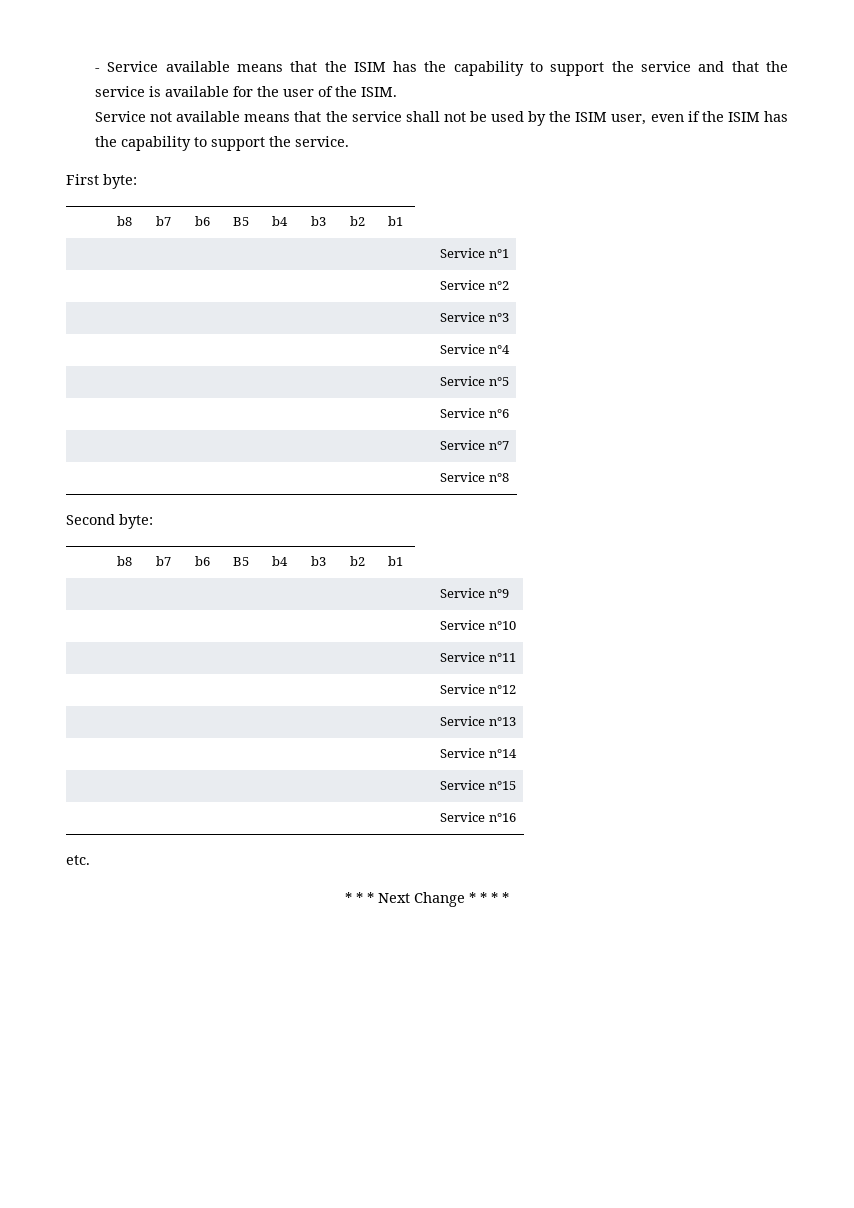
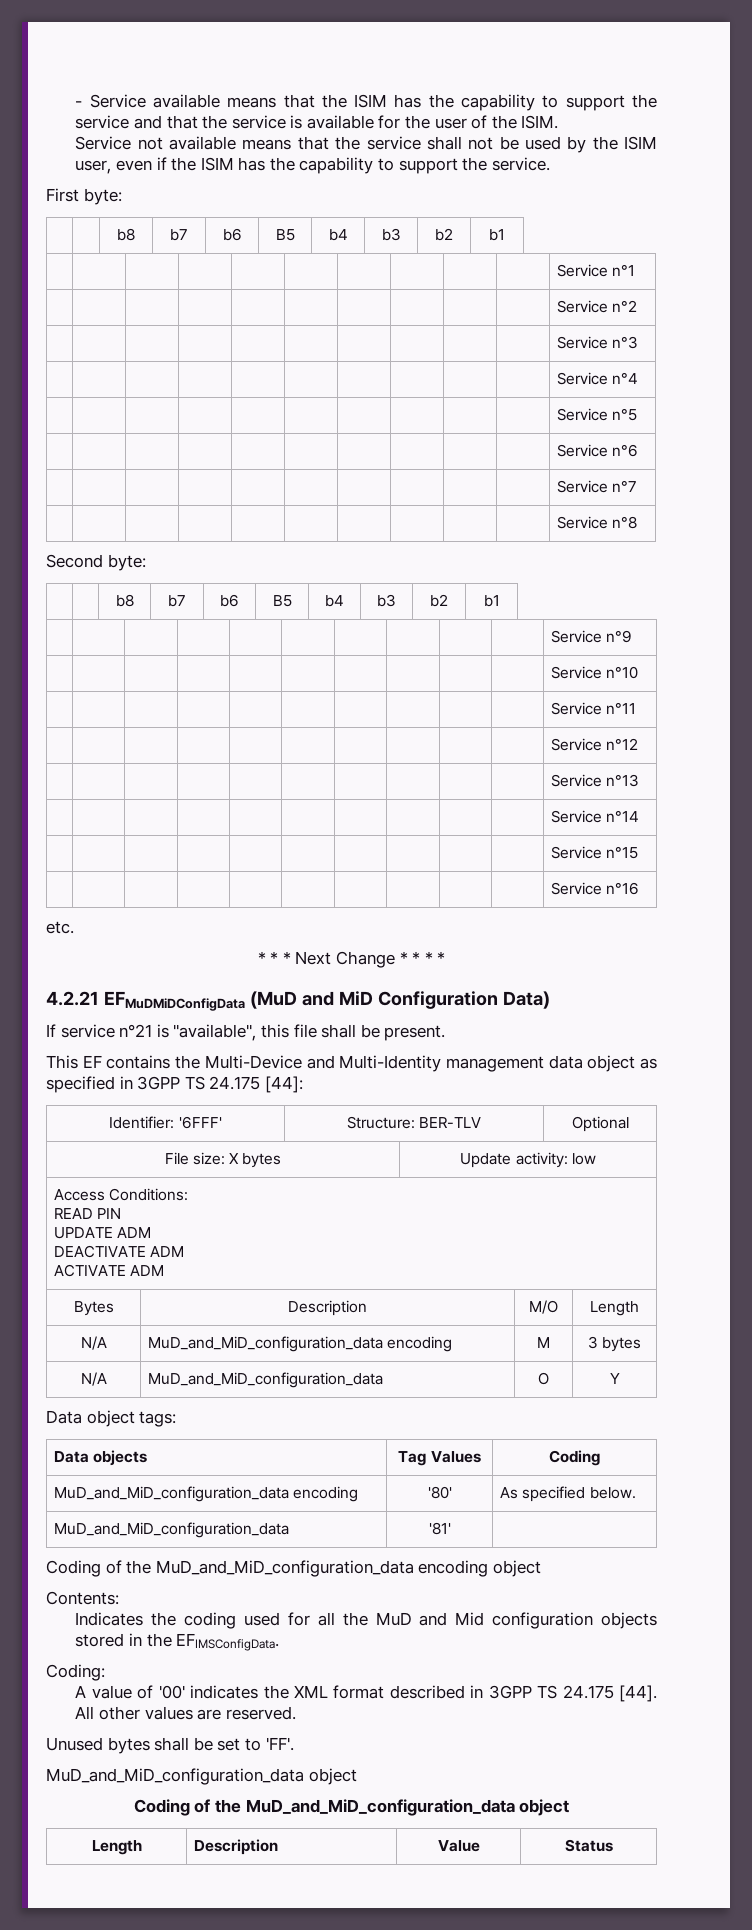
+ 4.2.21 EFMuDMiDConfigData (MuD and MiD Configuration Data)
+ If service n°21 is "available", this file shall be present.
+ This EF contains the Multi-Device and Multi-Identity management data object as specified in 3GPP TS 24.175 [44]:
+ Identifier: '6FFF' | Structure: BER-TLV | Optional
+ File size: X bytes | Update activity: low
+ Access Conditions:
+ READ PIN
+ UPDATE ADM
+ DEACTIVATE ADM
+ ACTIVATE ADM
+ Bytes | Description | M/O | Length
+ N/A | MuD_and_MiD_configuration_data encoding | M | 3 bytes
+ N/A | MuD_and_MiD_configuration_data | O | Y
+ Data object tags:
+ Data objects | Tag Values | Coding
+ MuD_and_MiD_configuration_data encoding | '80' | As specified below.
+ MuD_and_MiD_configuration_data | '81' |
+ Coding of the MuD_and_MiD_configuration_data encoding object
+ Contents:
+ Indicates the coding used for all the MuD and Mid configuration objects stored in the EFIMSConfigData.
+ Coding:
+ A value of '00' indicates the XML format described in 3GPP TS 24.175 [44]. All other values are reserved.
+ Unused bytes shall be set to 'FF'.
+ MuD_and_MiD_configuration_data object
+ Coding of the MuD_and_MiD_configuration_data object
+ Length | Description | Value | Status

